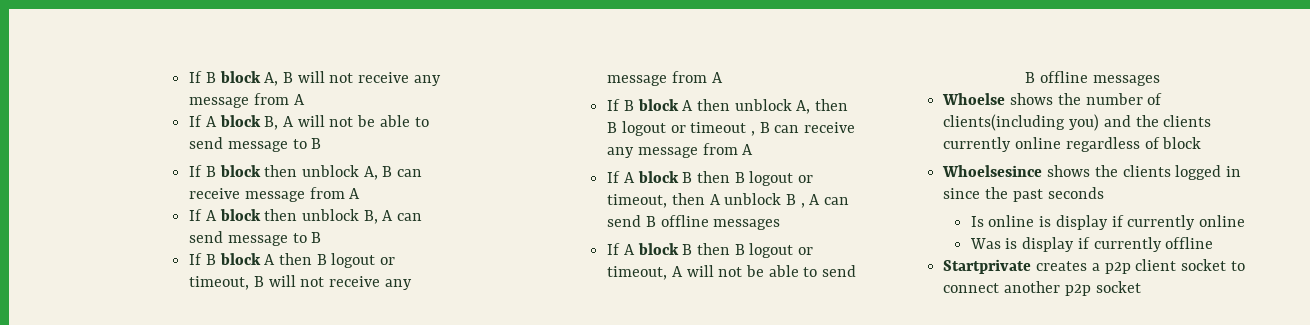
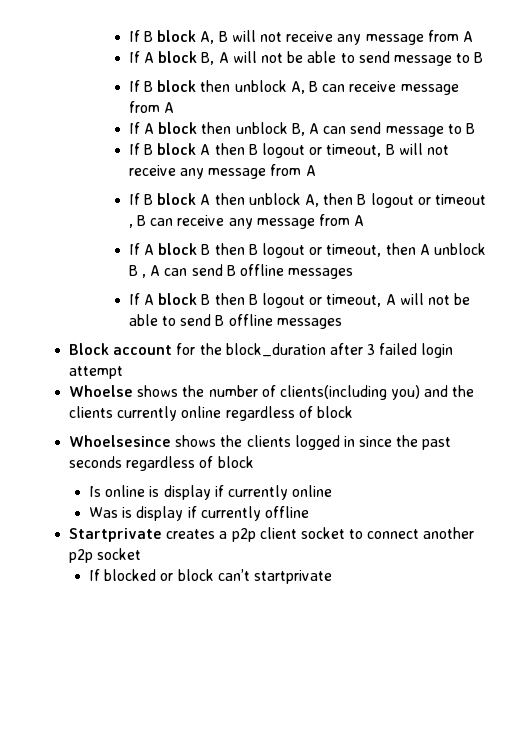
+ Block account for the block_duration after 3 failed login attempt
- Whoelsesince shows the clients logged in since the past seconds
+ Whoelsesince shows the clients logged in since the past seconds regardless of block
+ If blocked or block can’t startprivate

